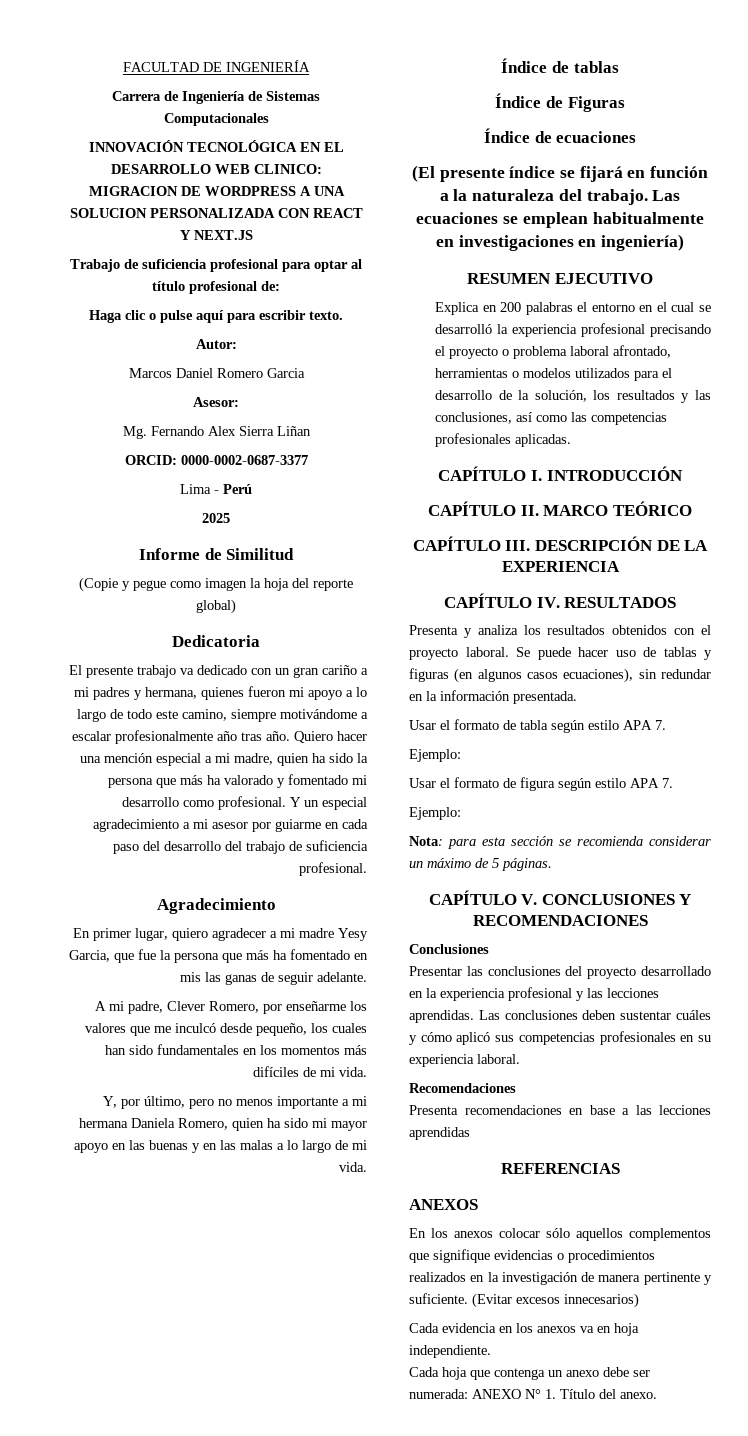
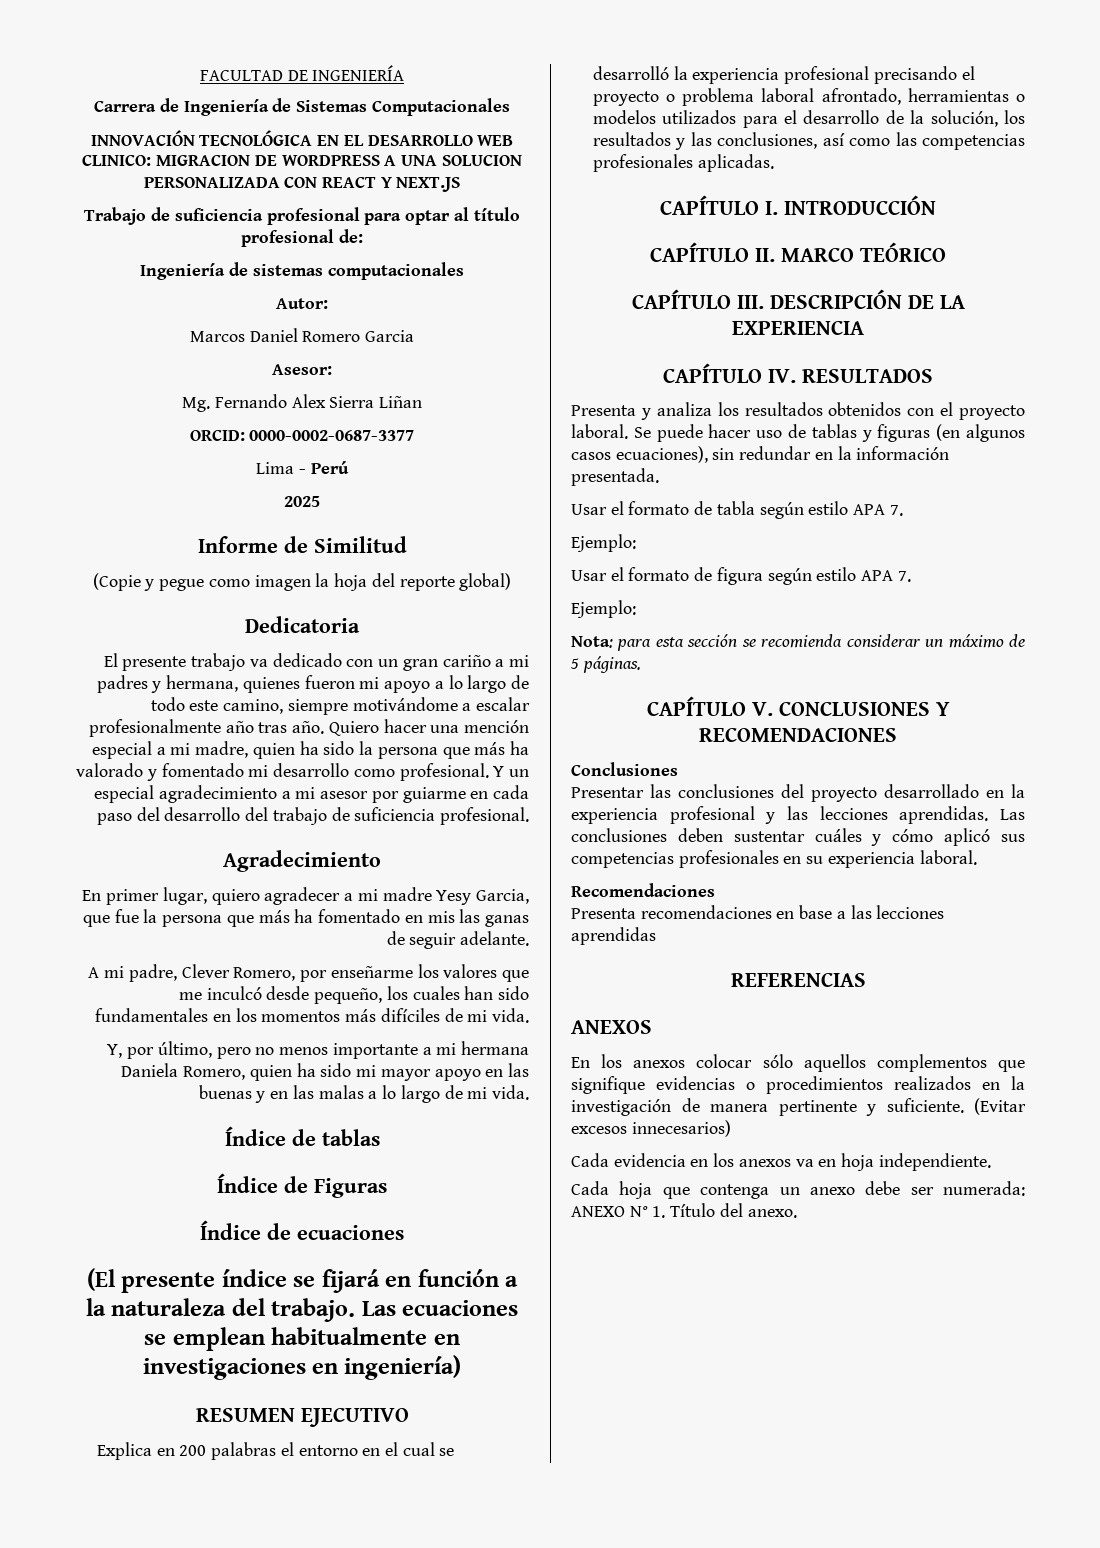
- Haga clic o pulse aquí para escribir texto.
+ Ingeniería de sistemas computacionales

